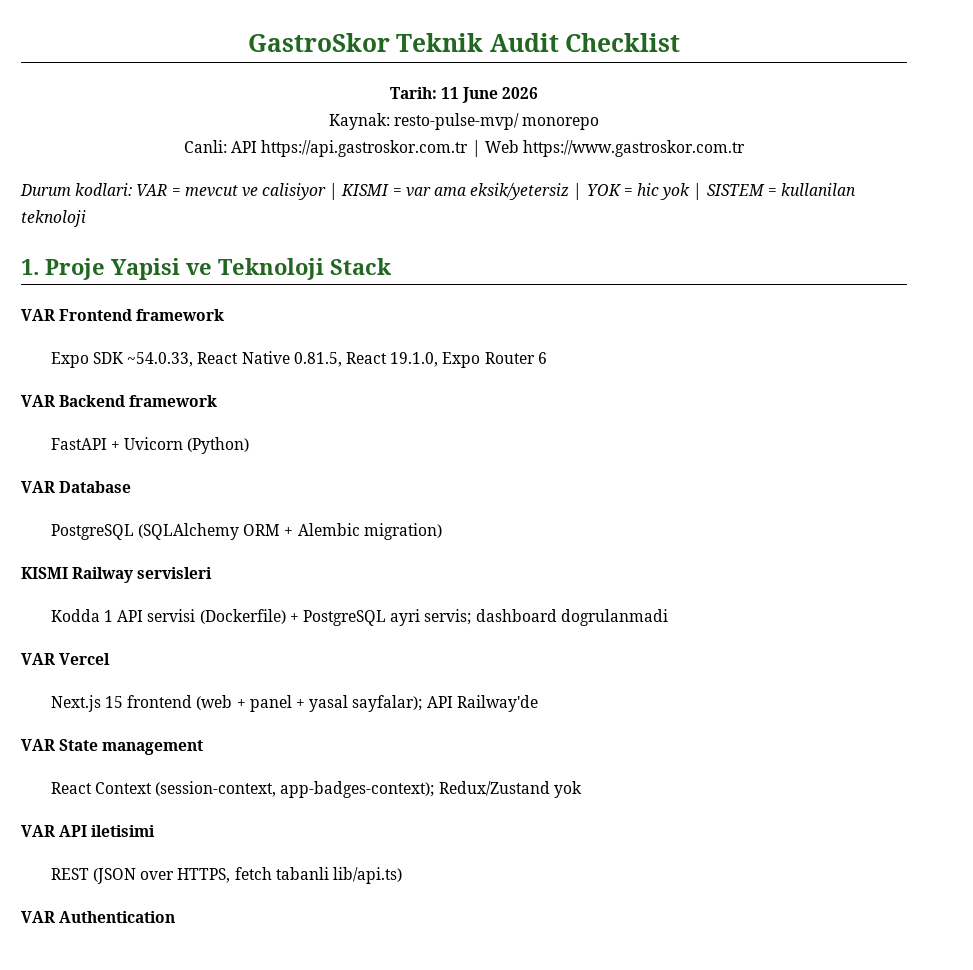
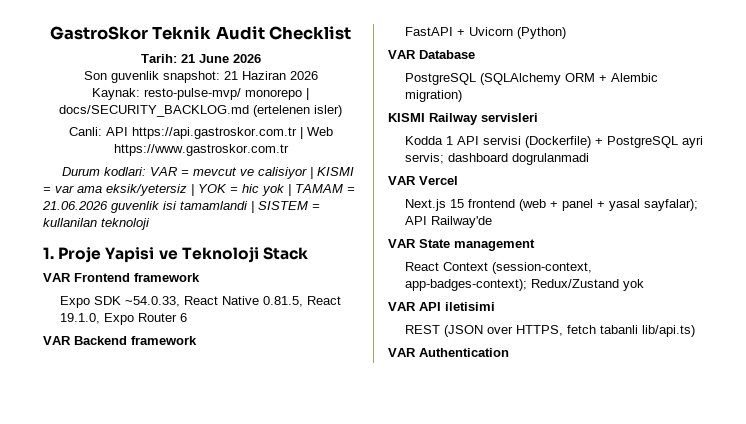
- Tarih: 11 June 2026
+ Tarih: 21 June 2026
+ Son guvenlik snapshot: 21 Haziran 2026
- Kaynak: resto-pulse-mvp/ monorepo
+ Kaynak: resto-pulse-mvp/ monorepo | docs/SECURITY_BACKLOG.md (ertelenen isler)
- Durum kodlari: VAR = mevcut ve calisiyor | KISMI = var ama eksik/yetersiz | YOK = hic yok | SISTEM = kullanilan teknoloji
+ Durum kodlari: VAR = mevcut ve calisiyor | KISMI = var ama eksik/yetersiz | YOK = hic yok | TAMAM = 21.06.2026 guvenlik isi tamamlandi | SISTEM = kullanilan teknoloji

